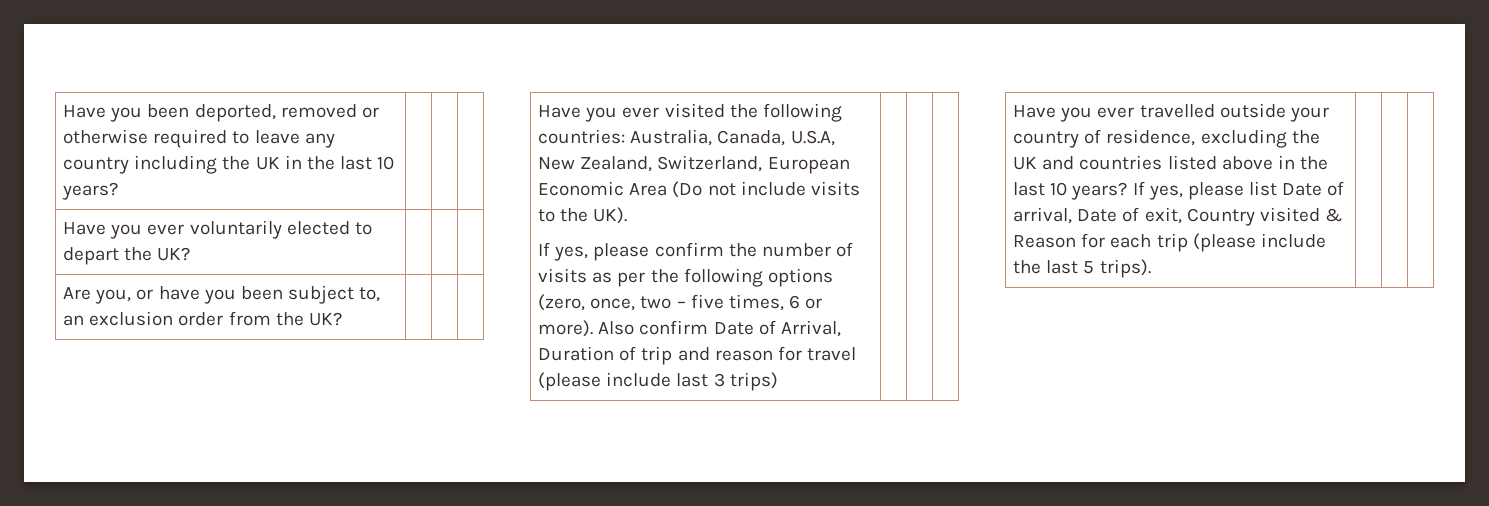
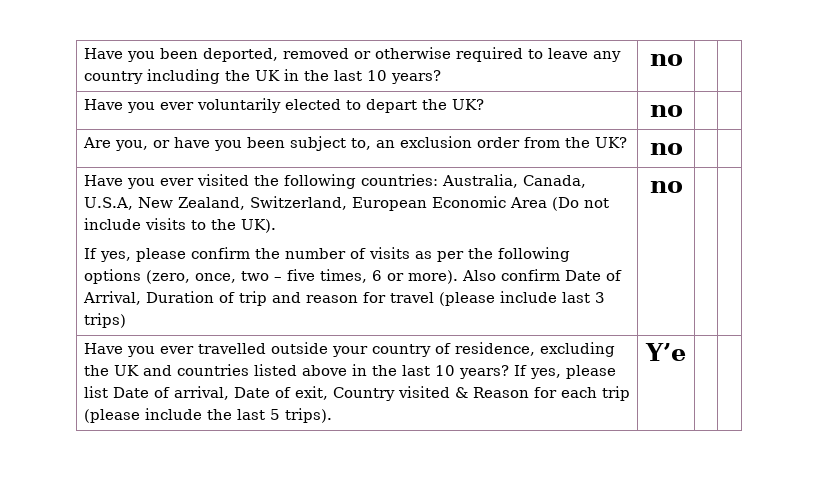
- Have you been deported, removed or otherwise required to leave any country including the UK in the last 10 years? | | |
+ Have you been deported, removed or otherwise required to leave any country including the UK in the last 10 years? | no | |
- Have you ever voluntarily elected to depart the UK? | | |
+ Have you ever voluntarily elected to depart the UK? | no | |
- Are you, or have you been subject to, an exclusion order from the UK? | | |
+ Are you, or have you been subject to, an exclusion order from the UK? | no | |
- Also confirm Date of Arrival, Duration of trip and reason for travel (please include last 3 trips)
+ Also confirm Date of Arrival, Duration of trip and reason for travel (please include last 3 trips) | no
+ Y’e

